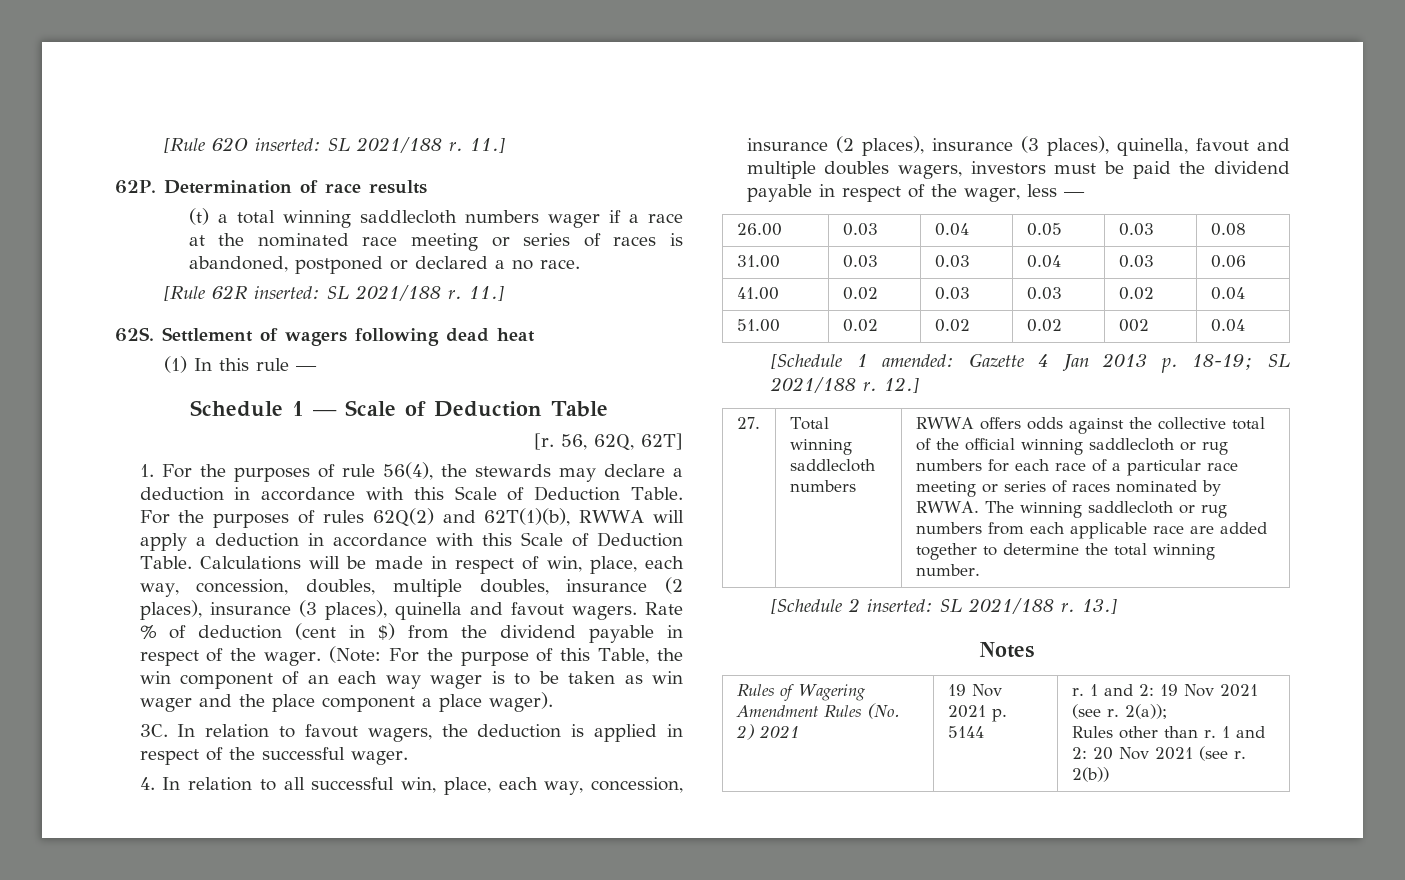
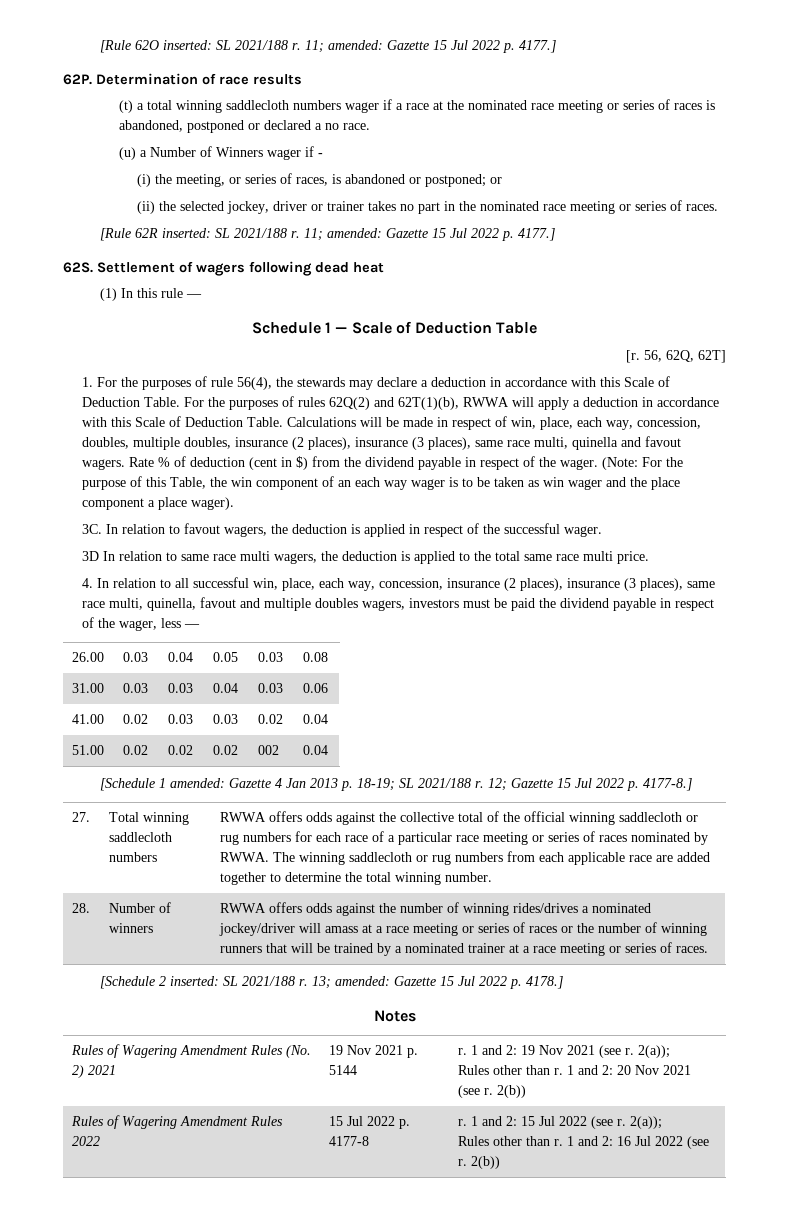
- [Rule 62O inserted: SL 2021/188 r. 11.]
+ [Rule 62O inserted: SL 2021/188 r. 11; amended: Gazette 15 Jul 2022 p. 4177.]
+ (u) a Number of Winners wager if -
+ (i) the meeting, or series of races, is abandoned or postponed; or
+ (ii) the selected jockey, driver or trainer takes no part in the nominated race meeting or series of races.
- [Rule 62R inserted: SL 2021/188 r. 11.]
+ [Rule 62R inserted: SL 2021/188 r. 11; amended: Gazette 15 Jul 2022 p. 4177.]
- Calculations will be made in respect of win, place, each way, concession, doubles, multiple doubles, insurance (2 places), insurance (3 places), quinella and favout wagers.
+ Calculations will be made in respect of win, place, each way, concession, doubles, multiple doubles, insurance (2 places), insurance (3 places), same race multi, quinella and favout wagers.
+ 3D In relation to same race multi wagers, the deduction is applied to the total same race multi price.
- 4. In relation to all successful win, place, each way, concession, insurance (2 places), insurance (3 places), quinella, favout and multiple doubles wagers, investors must be paid the dividend payable in respect of the wager, less —
+ 4. In relation to all successful win, place, each way, concession, insurance (2 places), insurance (3 places), same race multi, quinella, favout and multiple doubles wagers, investors must be paid the dividend payable in respect of the wager, less —
- 12.]
+ 12; Gazette 15 Jul 2022 p. 4177-8.]
+ 28. | Number of winners | RWWA offers odds against the number of winning rides/drives a nominated jockey/driver will amass at a race meeting or series of races or the number of winning runners that will be trained by a nominated trainer at a race meeting or series of races.
- 13.]
+ 13; amended: Gazette 15 Jul 2022 p. 4178.]
+ Rules of Wagering Amendment Rules 2022 | 15 Jul 2022 p. 4177-8 | r. 1 and 2: 15 Jul 2022 (see r. 2(a));
+ Rules other than r. 1 and 2: 16 Jul 2022 (see r. 2(b))

